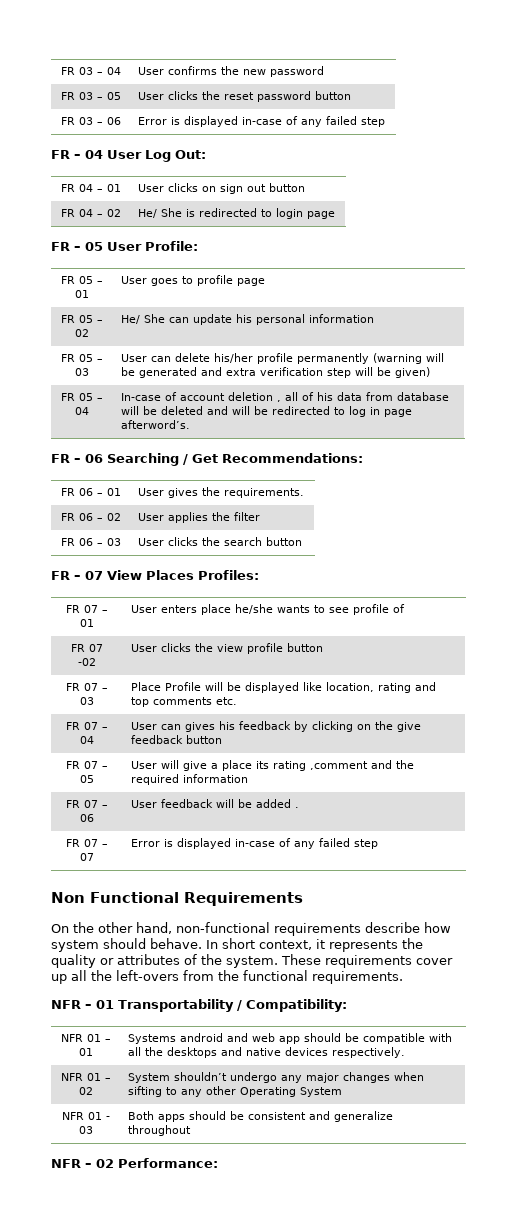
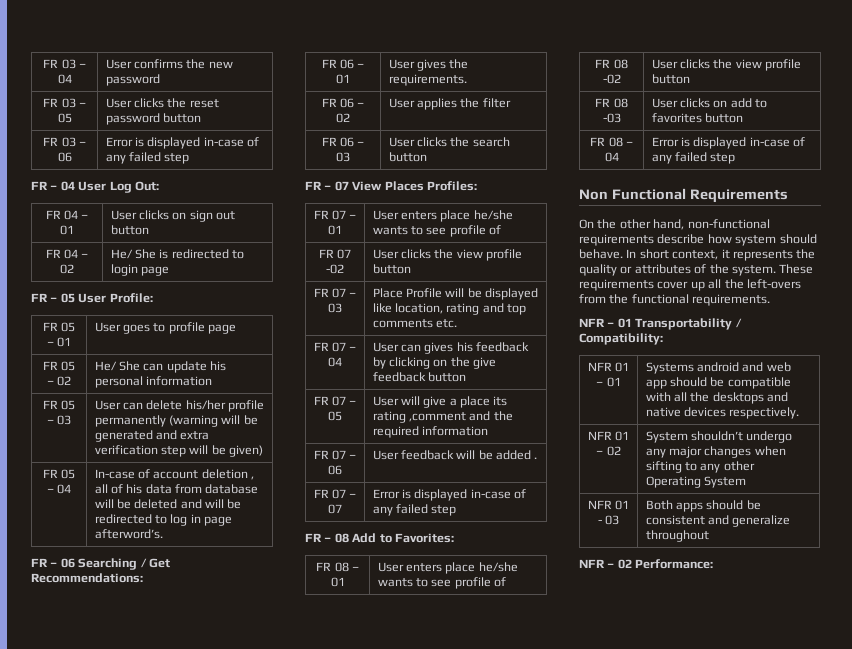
+ FR – 08 Add to Favorites:
+ FR 08 – 01 | User enters place he/she wants to see profile of
+ FR 08 -02 | User clicks the view profile button
+ FR 08 -03 | User clicks on add to favorites button
+ FR 08 – 04 | Error is displayed in-case of any failed step

